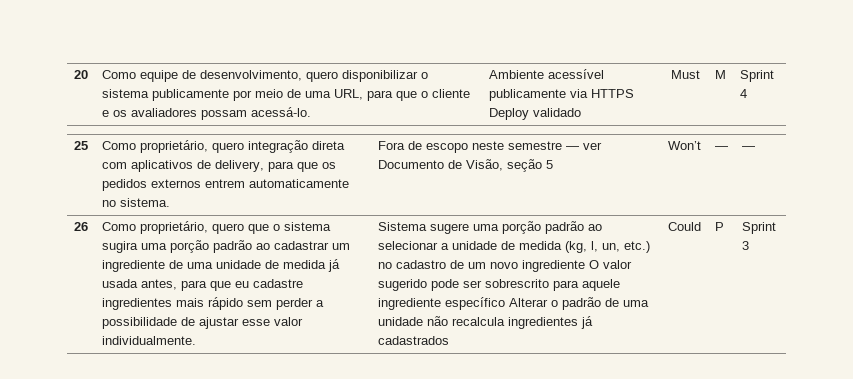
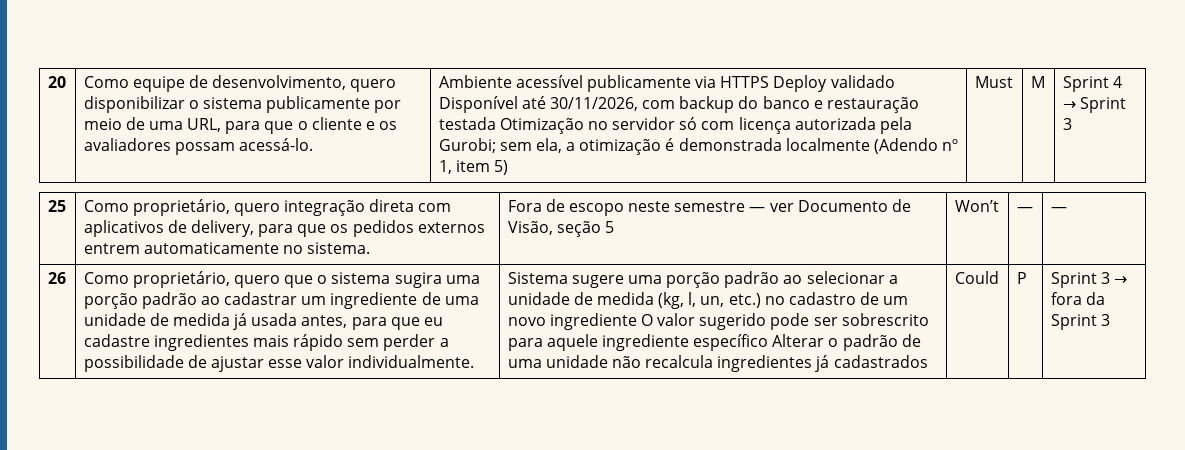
- Ambiente acessível publicamente via HTTPS Deploy validado
+ Ambiente acessível publicamente via HTTPS Deploy validado Disponível até 30/11/2026, com backup do banco e restauração testada Otimização no servidor só com licença autorizada pela Gurobi; sem ela, a otimização é demonstrada localmente (Adendo nº 1, item 5)
- Sprint 4
+ Sprint 4 → Sprint 3
- Sprint 3
+ Sprint 3 → fora da Sprint 3

